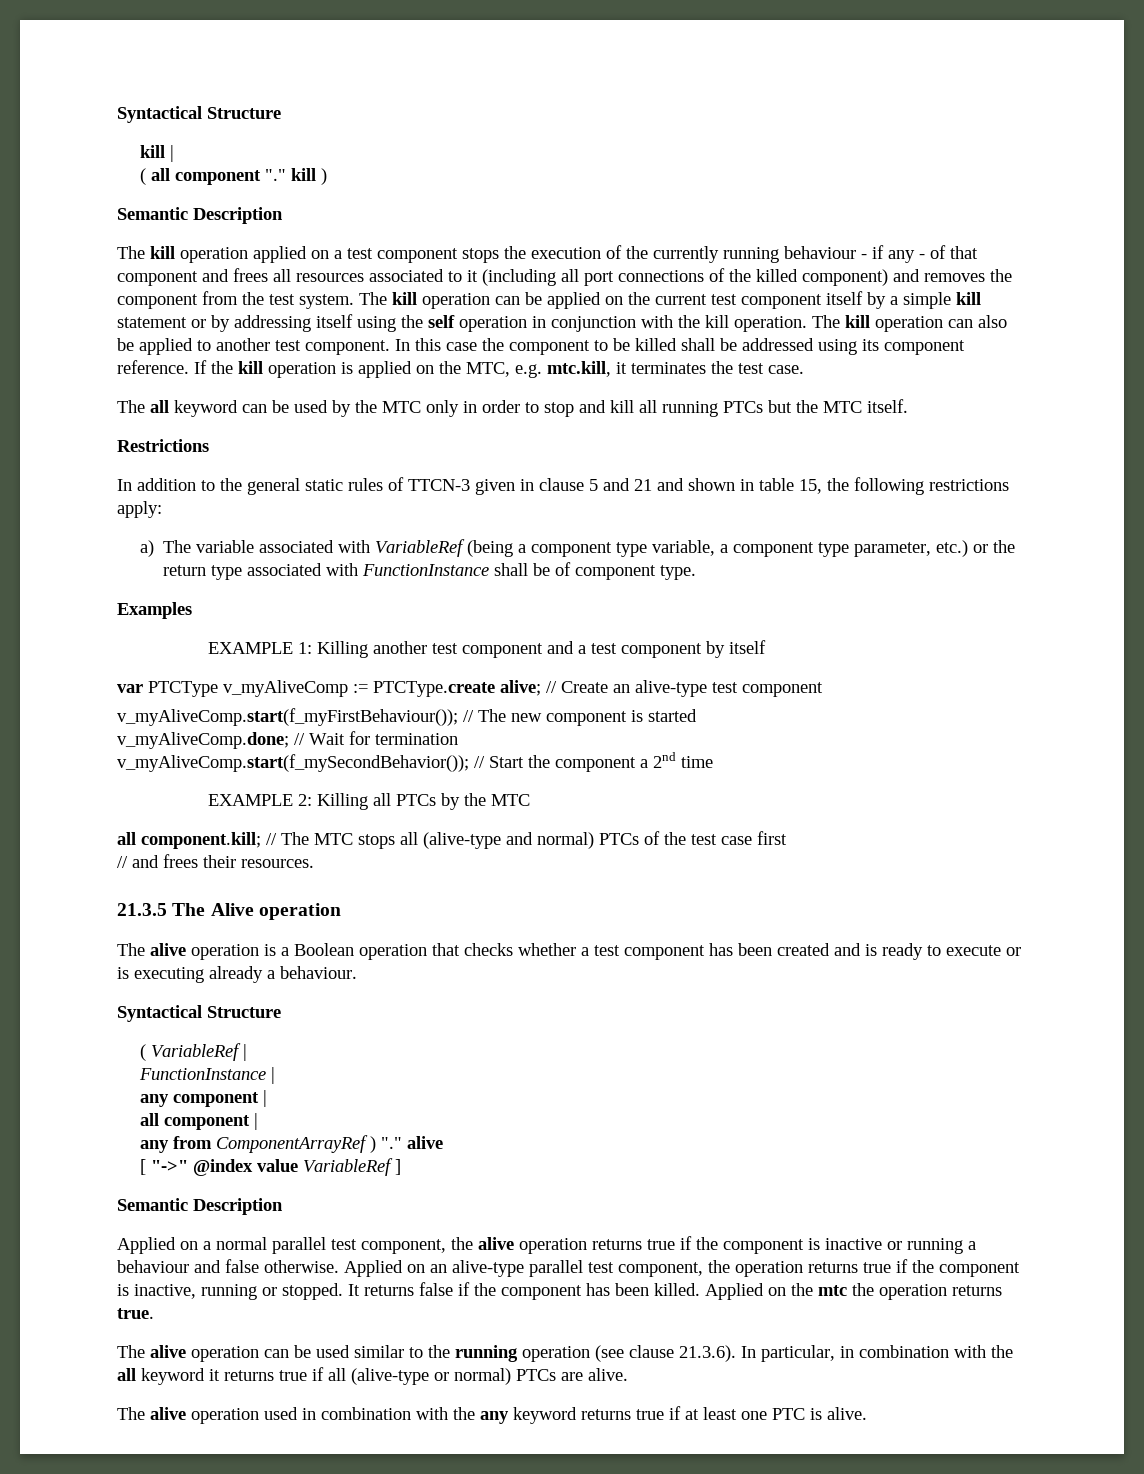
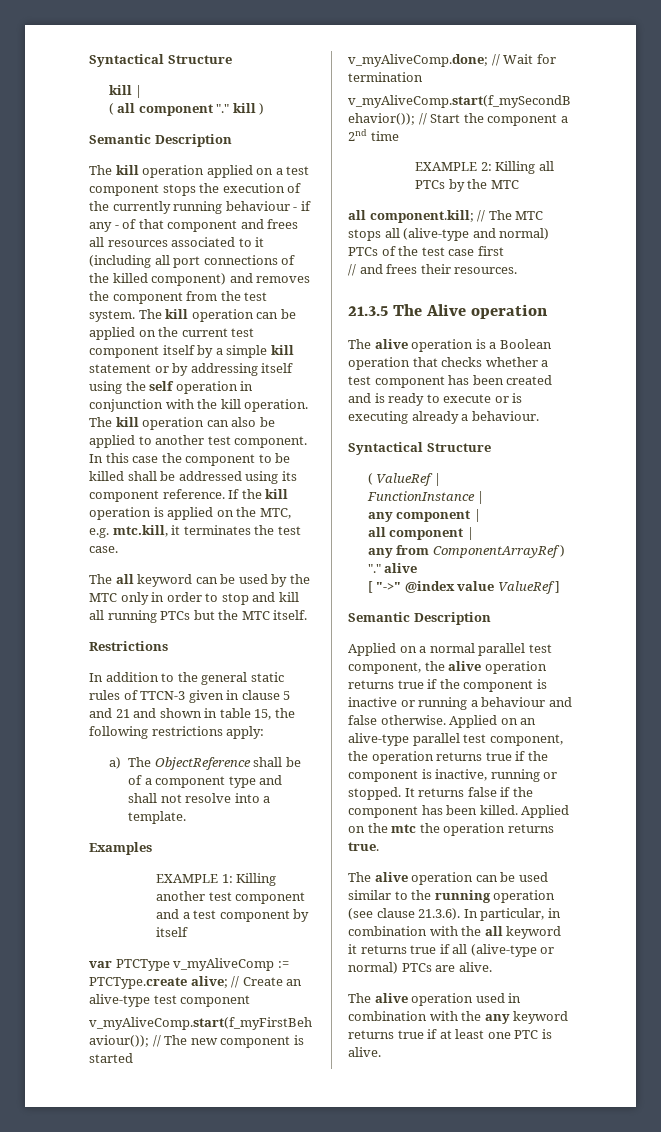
- a) The variable associated with VariableRef (being a component type variable, a component type parameter, etc.) or the return type associated with FunctionInstance shall be of component type.
+ a) The ObjectReference shall be of a component type and shall not resolve into a template.
- ( VariableRef |
+ ( ValueRef |
- [ "->" @index value VariableRef ]
+ [ "->" @index value ValueRef ]

